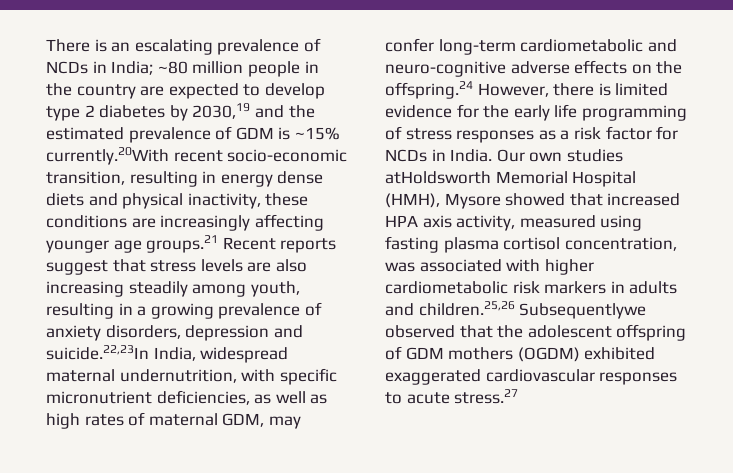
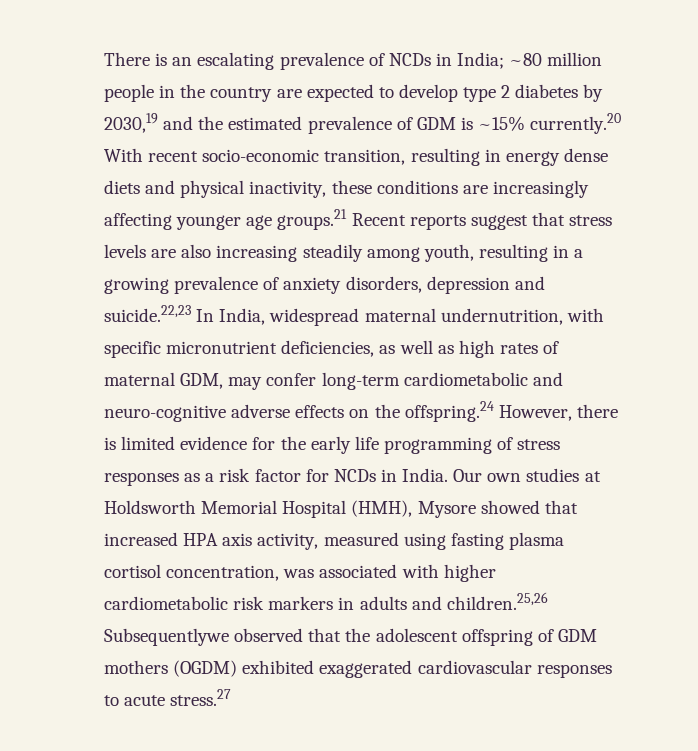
- ~80 million people in the country are expected to develop type 2 diabetes by 2030,19 and the estimated prevalence of GDM is ~15% currently.20With recent socio-economic transition, resulting in energy dense diets and physical inactivity, these conditions are increasingly affecting younger age groups.21 Recent reports suggest that stress levels are also increasing steadily among youth, resulting in a growing prevalence of anxiety disorders, depression and suicide.22,23In India, widespread maternal undernutrition, with specific micronutrient deficiencies, as well as high rates of maternal GDM, may confer long-term cardiometabolic and neuro-cognitive adverse effects on the offspring.24 However, there is limited evidence for the early life programming of stress responses as a risk factor for NCDs in India.
+ ~80 million people in the country are expected to develop type 2 diabetes by 2030,19 and the estimated prevalence of GDM is ~15% currently.20 With recent socio-economic transition, resulting in energy dense diets and physical inactivity, these conditions are increasingly affecting younger age groups.21 Recent reports suggest that stress levels are also increasing steadily among youth, resulting in a growing prevalence of anxiety disorders, depression and suicide.22,23 In India, widespread maternal undernutrition, with specific micronutrient deficiencies, as well as high rates of maternal GDM, may confer long-term cardiometabolic and neuro-cognitive adverse effects on the offspring.24 However, there is limited evidence for the early life programming of stress responses as a risk factor for NCDs in India.
- Our own studies atHoldsworth Memorial Hospital (HMH), Mysore showed that increased HPA axis activity, measured using fasting plasma cortisol concentration, was associated with higher cardiometabolic risk markers in adults and children.25,26 Subsequentlywe observed that the adolescent offspring of GDM mothers (OGDM) exhibited exaggerated cardiovascular responses to acute stress.27
+ Our own studies at Holdsworth Memorial Hospital (HMH), Mysore showed that increased HPA axis activity, measured using fasting plasma cortisol concentration, was associated with higher cardiometabolic risk markers in adults and children.25,26 Subsequentlywe observed that the adolescent offspring of GDM mothers (OGDM) exhibited exaggerated cardiovascular responses to acute stress.27

